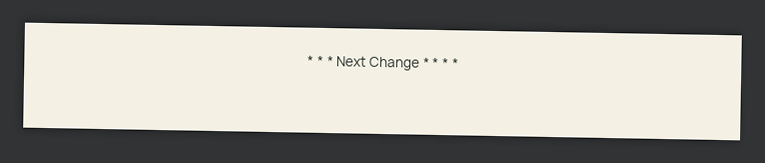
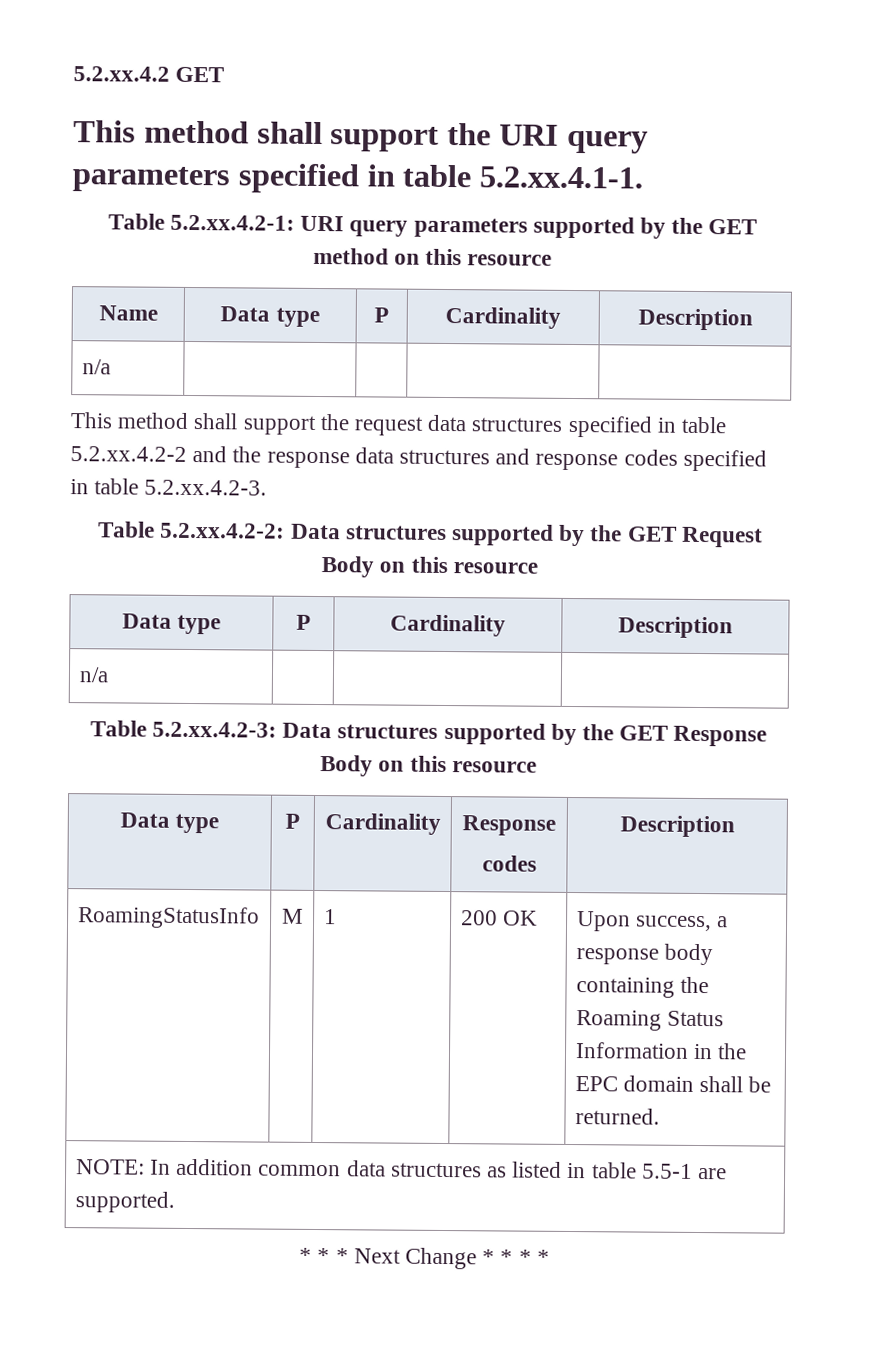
+ 5.2.xx.4.2 GET
+ This method shall support the URI query parameters specified in table 5.2.xx.4.1-1.
+ Table 5.2.xx.4.2-1: URI query parameters supported by the GET method on this resource
+ Name | Data type | P | Cardinality | Description
+ n/a | | | |
+ This method shall support the request data structures specified in table 5.2.xx.4.2-2 and the response data structures and response codes specified in table 5.2.xx.4.2-3.
+ Table 5.2.xx.4.2-2: Data structures supported by the GET Request Body on this resource
+ Data type | P | Cardinality | Description
+ n/a | | |
+ Table 5.2.xx.4.2-3: Data structures supported by the GET Response Body on this resource
+ Data type | P | Cardinality | Response
+ codes | Description
+ RoamingStatusInfo | M | 1 | 200 OK | Upon success, a response body containing the Roaming Status Information in the EPC domain shall be returned.
+ NOTE: In addition common data structures as listed in table 5.5-1 are supported.

